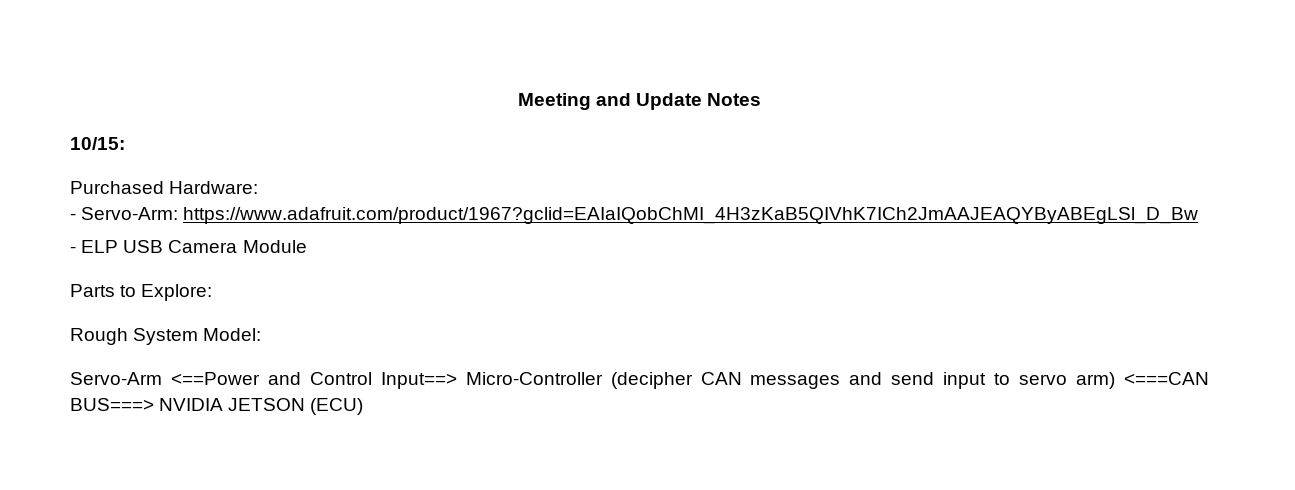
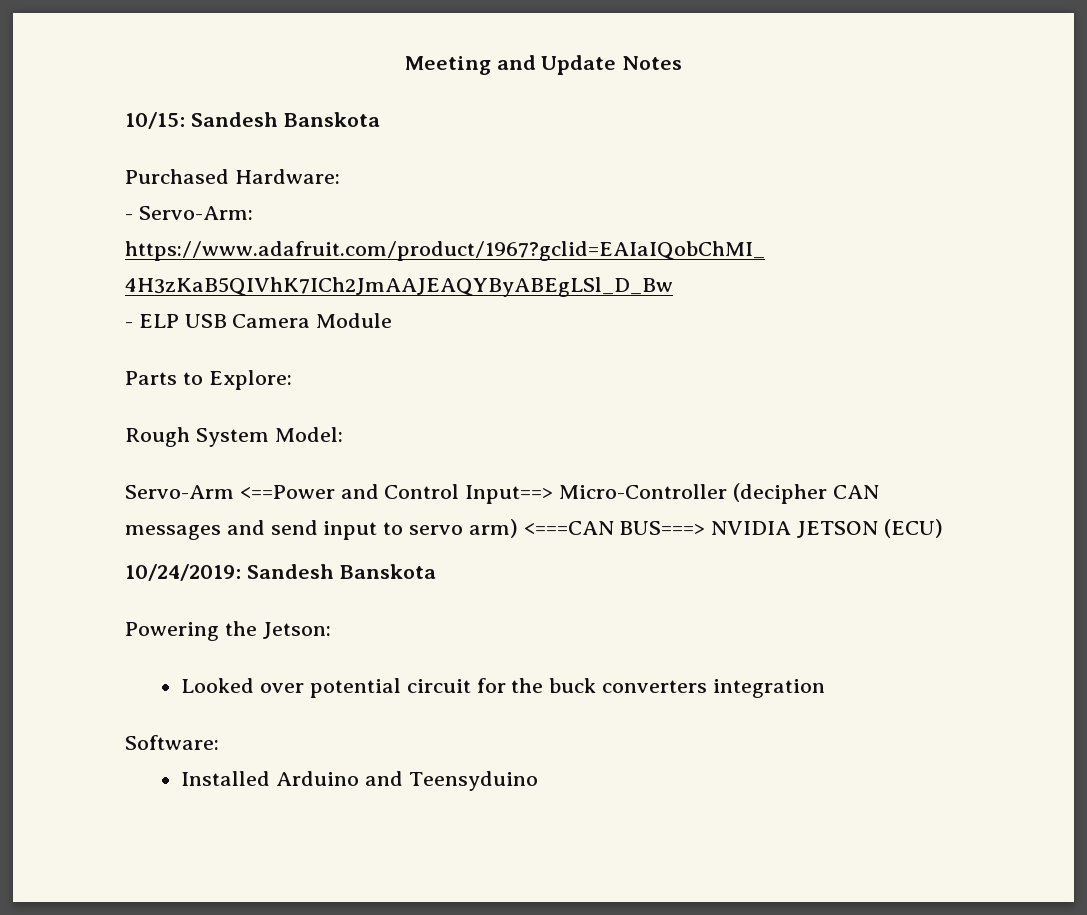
- 10/15:
+ 10/15: Sandesh Banskota
+ 10/24/2019: Sandesh Banskota
+ Powering the Jetson:
+ Looked over potential circuit for the buck converters integration
+ Software:
+ Installed Arduino and Teensyduino

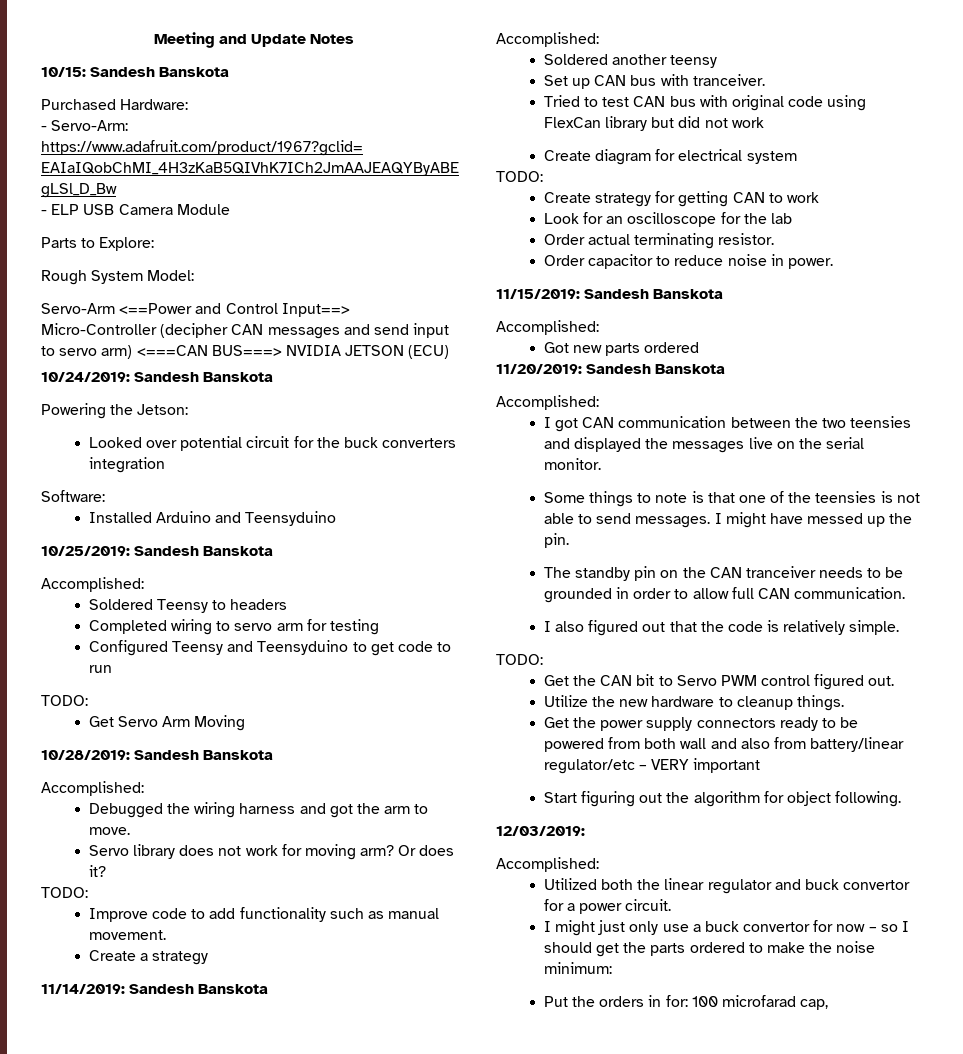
+ 10/25/2019: Sandesh Banskota
+ Accomplished:
+ Soldered Teensy to headers
+ Completed wiring to servo arm for testing
+ Configured Teensy and Teensyduino to get code to run
+ TODO:
+ Get Servo Arm Moving
+ 10/28/2019: Sandesh Banskota
+ Accomplished:
+ Debugged the wiring harness and got the arm to move.
+ Servo library does not work for moving arm? Or does it?
+ TODO:
+ Improve code to add functionality such as manual movement.
+ Create a strategy
+ 11/14/2019: Sandesh Banskota
+ Accomplished:
+ Soldered another teensy
+ Set up CAN bus with tranceiver.
+ Tried to test CAN bus with original code using FlexCan library but did not work
+ Create diagram for electrical system
+ TODO:
+ Create strategy for getting CAN to work
+ Look for an oscilloscope for the lab
+ Order actual terminating resistor.
+ Order capacitor to reduce noise in power.
+ 11/15/2019: Sandesh Banskota
+ Accomplished:
+ Got new parts ordered
+ 11/20/2019: Sandesh Banskota
+ Accomplished:
+ I got CAN communication between the two teensies and displayed the messages live on the serial monitor.
+ Some things to note is that one of the teensies is not able to send messages. I might have messed up the pin.
+ The standby pin on the CAN tranceiver needs to be grounded in order to allow full CAN communication.
+ I also figured out that the code is relatively simple.
+ TODO:
+ Get the CAN bit to Servo PWM control figured out.
+ Utilize the new hardware to cleanup things.
+ Get the power supply connectors ready to be powered from both wall and also from battery/linear regulator/etc – VERY important
+ Start figuring out the algorithm for object following.
+ 12/03/2019:
+ Accomplished:
+ Utilized both the linear regulator and buck convertor for a power circuit.
+ I might just only use a buck convertor for now – so I should get the parts ordered to make the noise minimum:
+ Put the orders in for: 100 microfarad cap,

